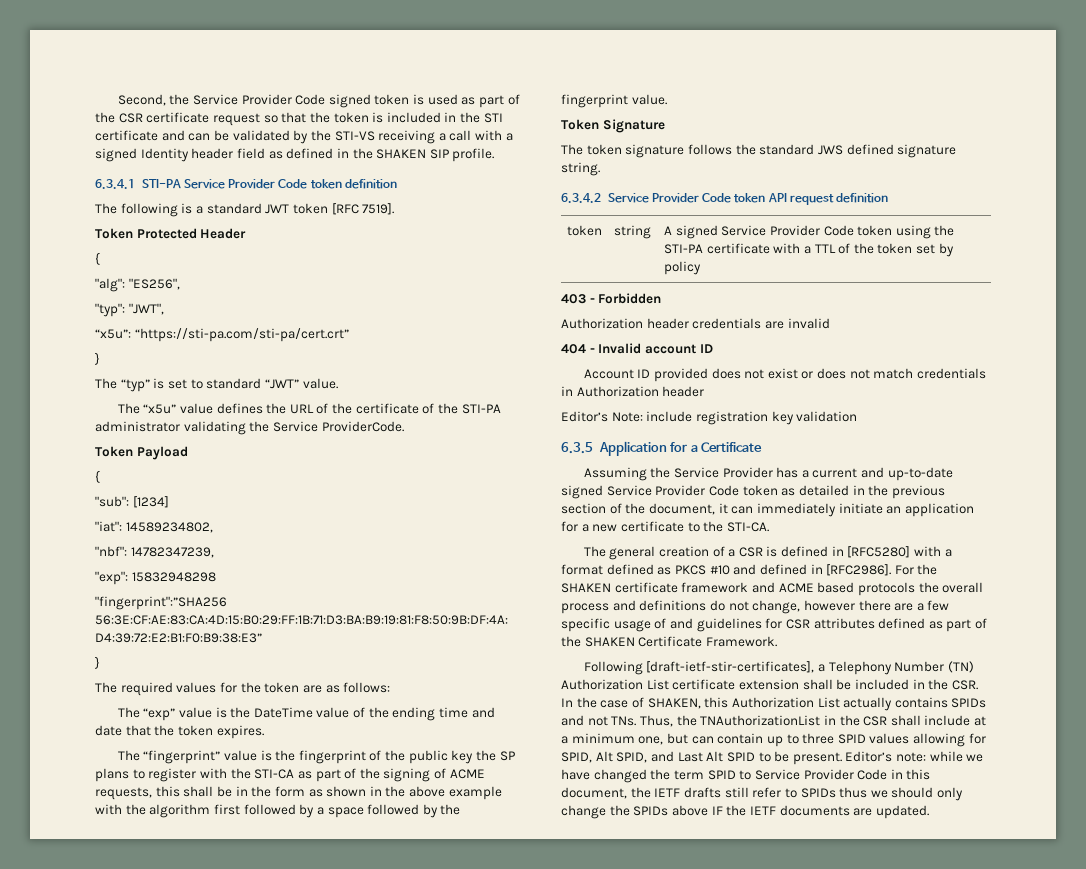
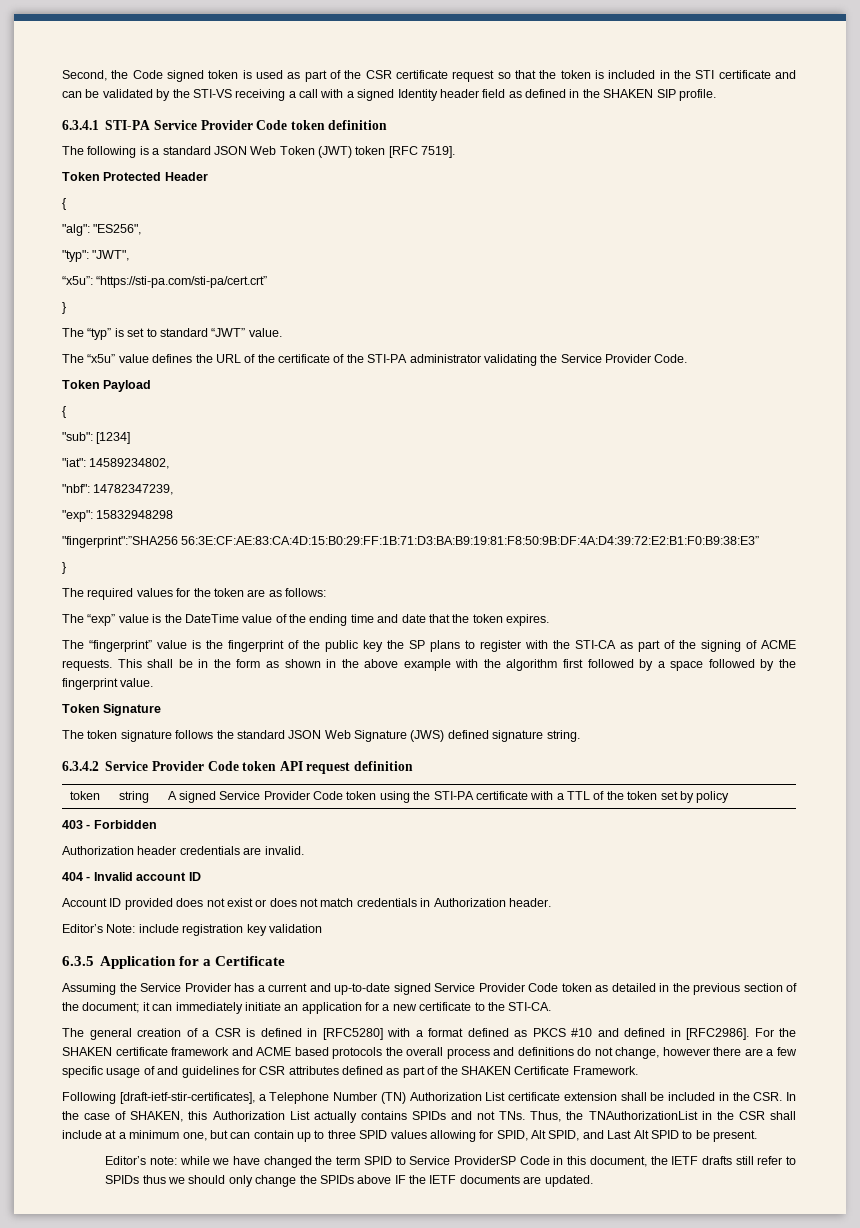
- Second, the Service Provider Code signed token is used as part of the CSR certificate request so that the token is included in the STI certificate and can be validated by the STI-VS receiving a call with a signed Identity header field as defined in the SHAKEN SIP profile.
+ Second, the Code signed token is used as part of the CSR certificate request so that the token is included in the STI certificate and can be validated by the STI-VS receiving a call with a signed Identity header field as defined in the SHAKEN SIP profile.
- The following is a standard JWT token [RFC 7519].
+ The following is a standard JSON Web Token (JWT) token [RFC 7519].
- The “x5u” value defines the URL of the certificate of the STI-PA administrator validating the Service ProviderCode.
+ The “x5u” value defines the URL of the certificate of the STI-PA administrator validating the Service Provider Code.
- The “fingerprint” value is the fingerprint of the public key the SP plans to register with the STI-CA as part of the signing of ACME requests, this shall be in the form as shown in the above example with the algorithm first followed by a space followed by the fingerprint value.
+ The “fingerprint” value is the fingerprint of the public key the SP plans to register with the STI-CA as part of the signing of ACME requests. This shall be in the form as shown in the above example with the algorithm first followed by a space followed by the fingerprint value.
- The token signature follows the standard JWS defined signature string.
+ The token signature follows the standard JSON Web Signature (JWS) defined signature string.
- Authorization header credentials are invalid
+ Authorization header credentials are invalid.
- Account ID provided does not exist or does not match credentials in Authorization header
+ Account ID provided does not exist or does not match credentials in Authorization header.
- Assuming the Service Provider has a current and up-to-date signed Service Provider Code token as detailed in the previous section of the document, it can immediately initiate an application for a new certificate to the STI-CA.
+ Assuming the Service Provider has a current and up-to-date signed Service Provider Code token as detailed in the previous section of the document; it can immediately initiate an application for a new certificate to the STI-CA.
- Following [draft-ietf-stir-certificates], a Telephony Number (TN) Authorization List certificate extension shall be included in the CSR. In the case of SHAKEN, this Authorization List actually contains SPIDs and not TNs. Thus, the TNAuthorizationList in the CSR shall include at a minimum one, but can contain up to three SPID values allowing for SPID, Alt SPID, and Last Alt SPID to be present. Editor’s note:
+ Following [draft-ietf-stir-certificates], a Telephone Number (TN) Authorization List certificate extension shall be included in the CSR. In the case of SHAKEN, this Authorization List actually contains SPIDs and not TNs. Thus, the TNAuthorizationList in the CSR shall include at a minimum one, but can contain up to three SPID values allowing for SPID, Alt SPID, and Last Alt SPID to be present.
+ Editor’s note:
- while we have changed the term SPID to Service Provider Code in this document, the IETF drafts still refer to SPIDs thus we should only change the SPIDs above IF the IETF documents are updated.
+ while we have changed the term SPID to Service ProviderSP Code in this document, the IETF drafts still refer to SPIDs thus we should only change the SPIDs above IF the IETF documents are updated.

